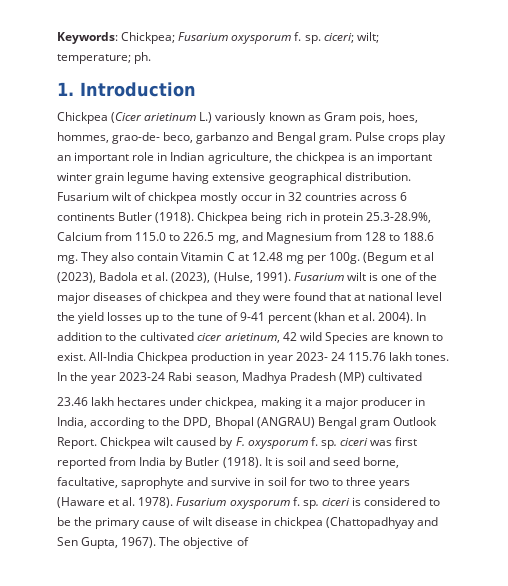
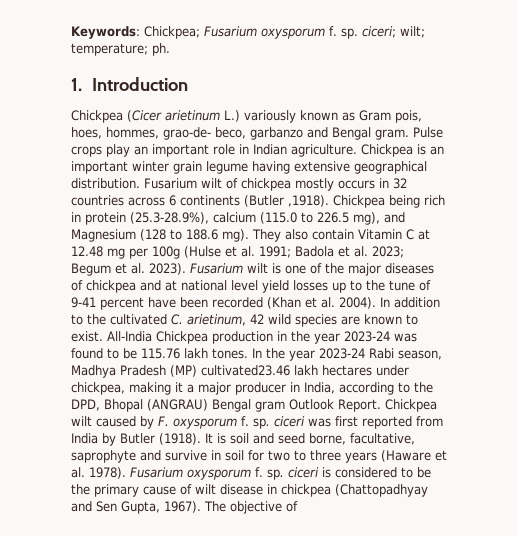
- Pulse crops play an important role in Indian agriculture, the chickpea is an important winter grain legume having extensive geographical distribution.
+ Pulse crops play an important role in Indian agriculture. Chickpea is an important winter grain legume having extensive geographical distribution.
- Fusarium wilt of chickpea mostly occur in 32 countries across 6 continents Butler (1918).
+ Fusarium wilt of chickpea mostly occurs in 32 countries across 6 continents (Butler ,1918).
- Chickpea being rich in protein 25.3-28.9%, Calcium from 115.0 to 226.5 mg, and Magnesium from 128 to 188.6 mg.
+ Chickpea being rich in protein (25.3-28.9%), calcium (115.0 to 226.5 mg), and Magnesium (128 to 188.6 mg).
- They also contain Vitamin C at 12.48 mg per 100g. (Begum et al (2023), Badola et al. (2023), (Hulse, 1991).
+ They also contain Vitamin C at 12.48 mg per 100g (Hulse et al. 1991; Badola et al. 2023; Begum et al. 2023).
- Fusarium wilt is one of the major diseases of chickpea and they were found that at national level the yield losses up to the tune of 9-41 percent (khan et al. 2004).
+ Fusarium wilt is one of the major diseases of chickpea and at national level yield losses up to the tune of 9-41 percent have been recorded (Khan et al. 2004).
- In addition to the cultivated cicer arietinum, 42 wild Species are known to exist.
+ In addition to the cultivated C. arietinum, 42 wild species are known to exist.
- All-India Chickpea production in year 2023- 24 115.76 lakh tones.
+ All-India Chickpea production in the year 2023-24 was found to be 115.76 lakh tones.
- In the year 2023-24 Rabi season, Madhya Pradesh (MP) cultivated
- 23.46 lakh hectares under chickpea, making it a major producer in India, according to the DPD, Bhopal (ANGRAU) Bengal gram Outlook Report.
+ In the year 2023-24 Rabi season, Madhya Pradesh (MP) cultivated23.46 lakh hectares under chickpea, making it a major producer in India, according to the DPD, Bhopal (ANGRAU) Bengal gram Outlook Report.

